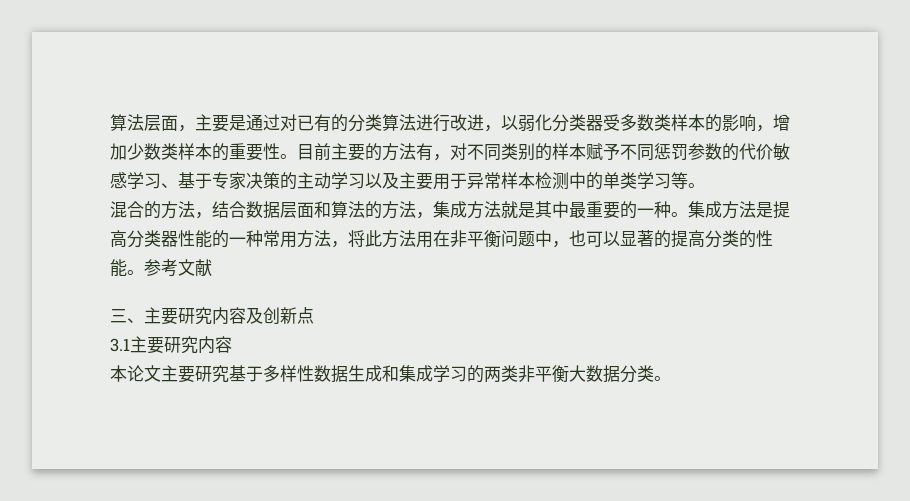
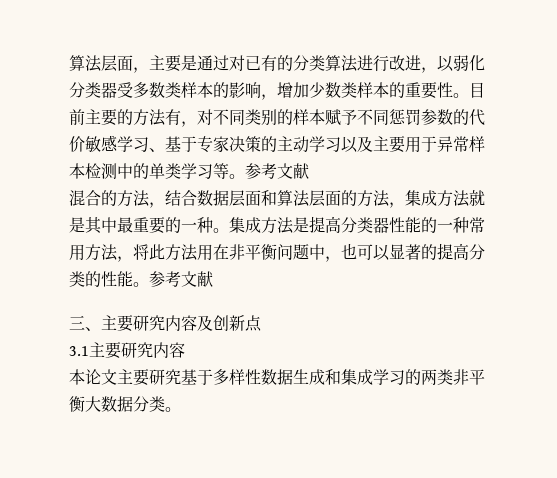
- 目前主要的方法有，对不同类别的样本赋予不同惩罚参数的代价敏感学习、基于专家决策的主动学习以及主要用于异常样本检测中的单类学习等。
+ 目前主要的方法有，对不同类别的样本赋予不同惩罚参数的代价敏感学习、基于专家决策的主动学习以及主要用于异常样本检测中的单类学习等。参考文献
- 混合的方法，结合数据层面和算法的方法，集成方法就是其中最重要的一种。
+ 混合的方法，结合数据层面和算法层面的方法，集成方法就是其中最重要的一种。

